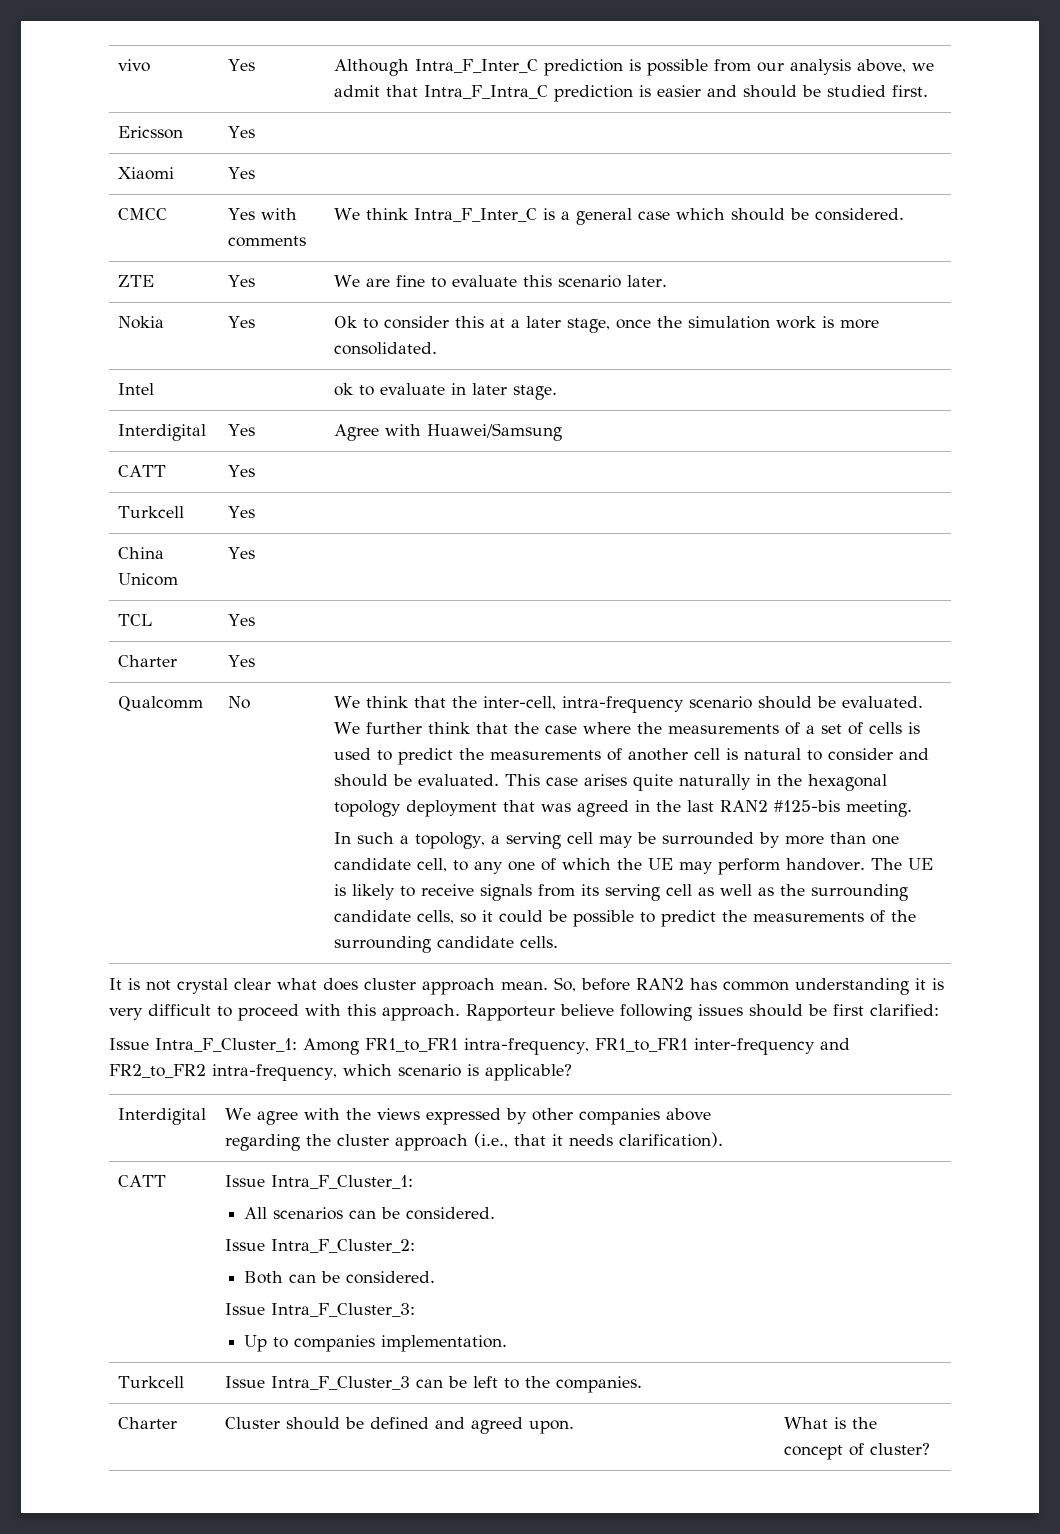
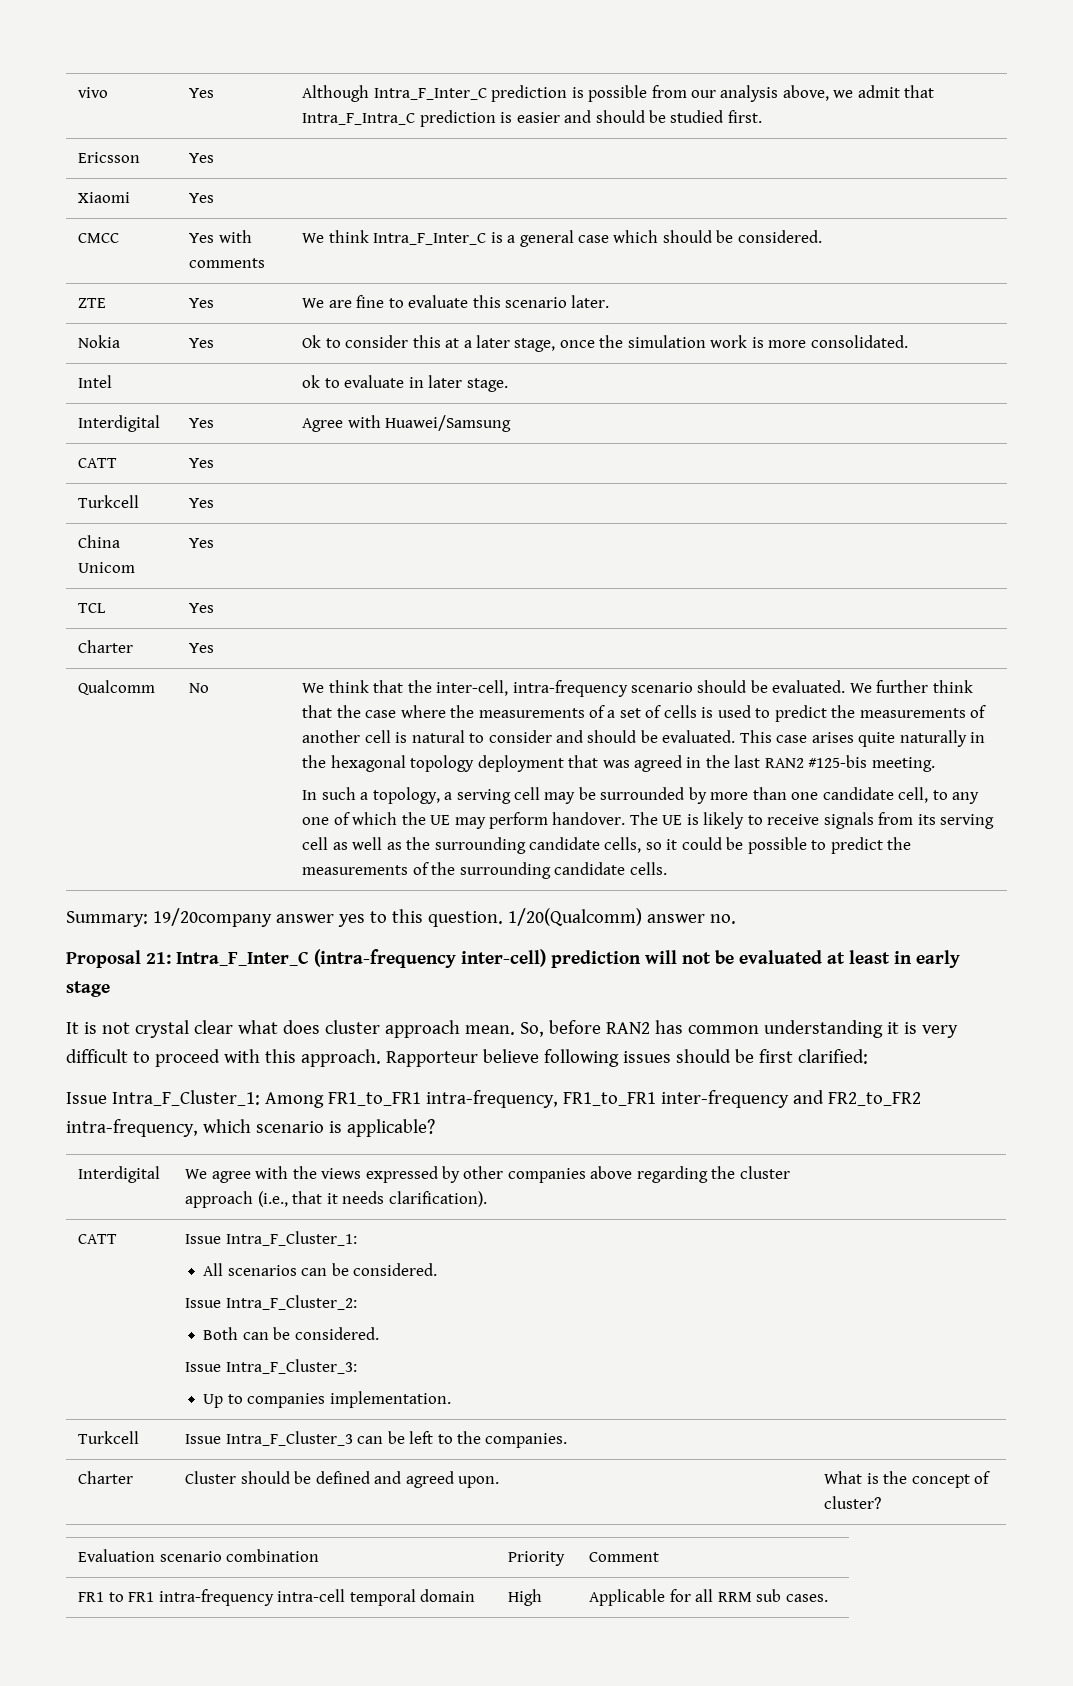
+ Summary: 19/20company answer yes to this question. 1/20(Qualcomm) answer no.
+ Proposal 21: Intra_F_Inter_C (intra-frequency inter-cell) prediction will not be evaluated at least in early stage
+ Evaluation scenario combination | Priority | Comment
+ FR1 to FR1 intra-frequency intra-cell temporal domain | High | Applicable for all RRM sub cases.

